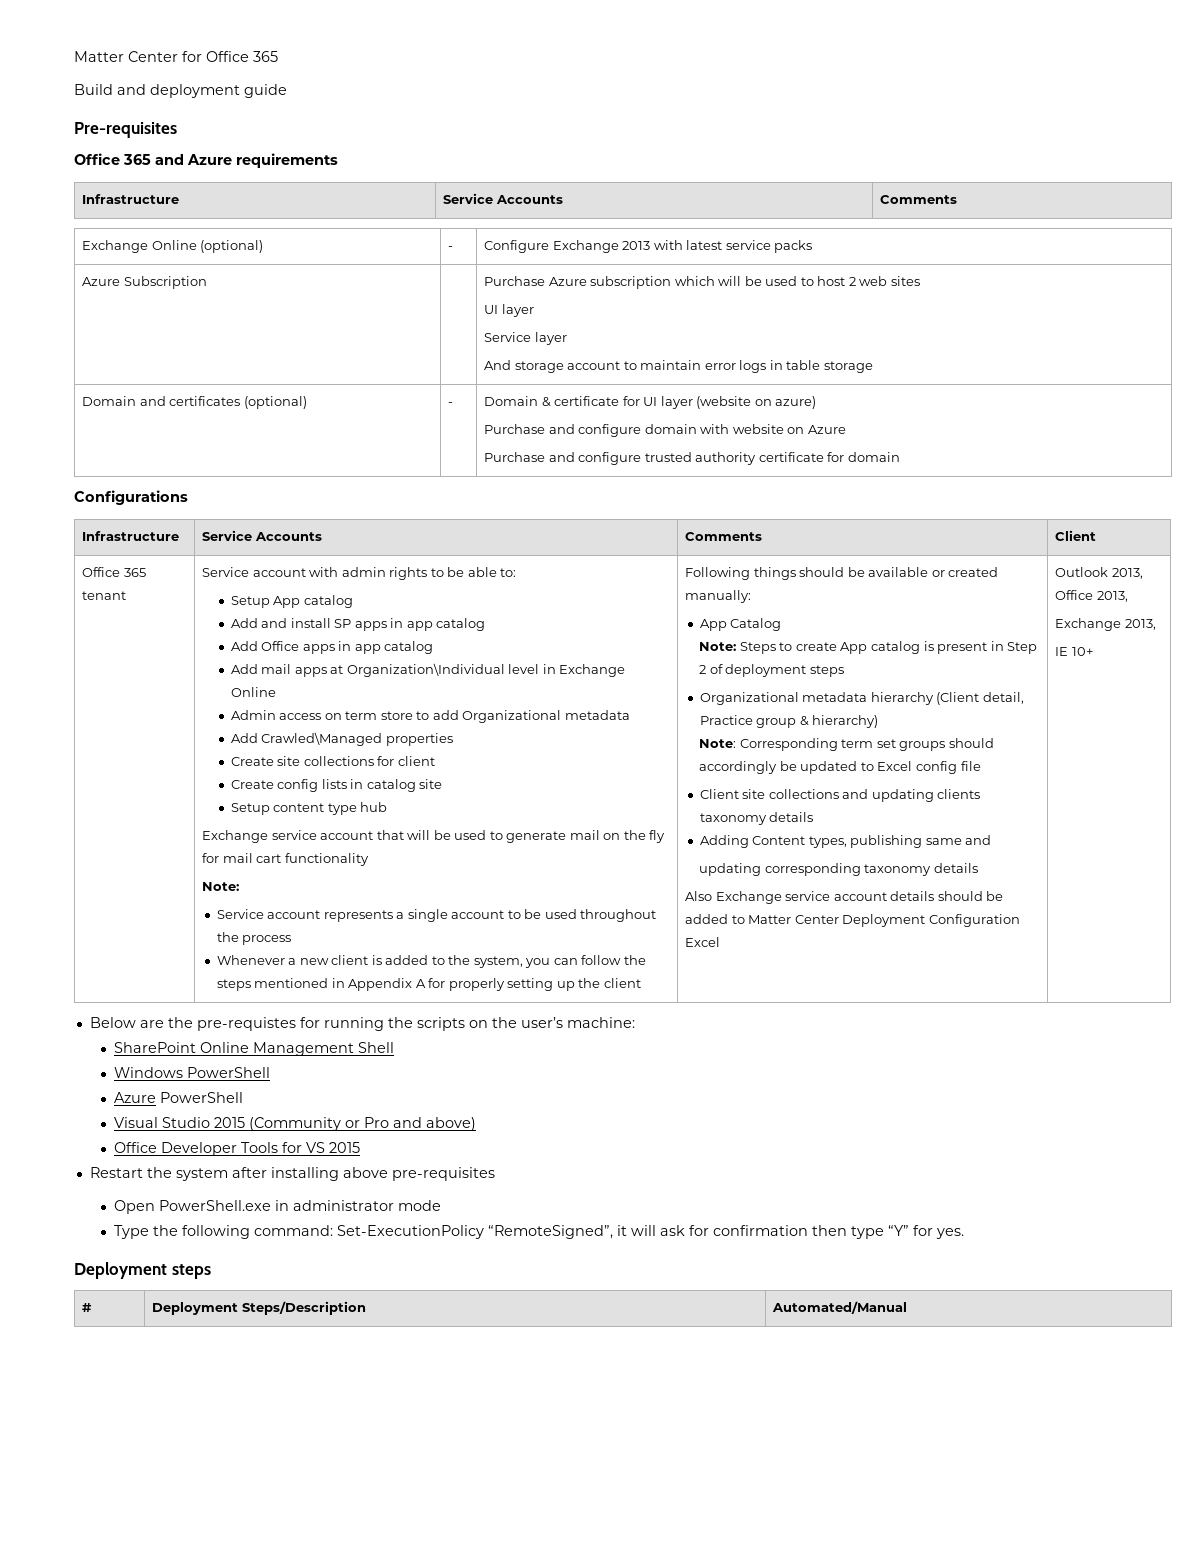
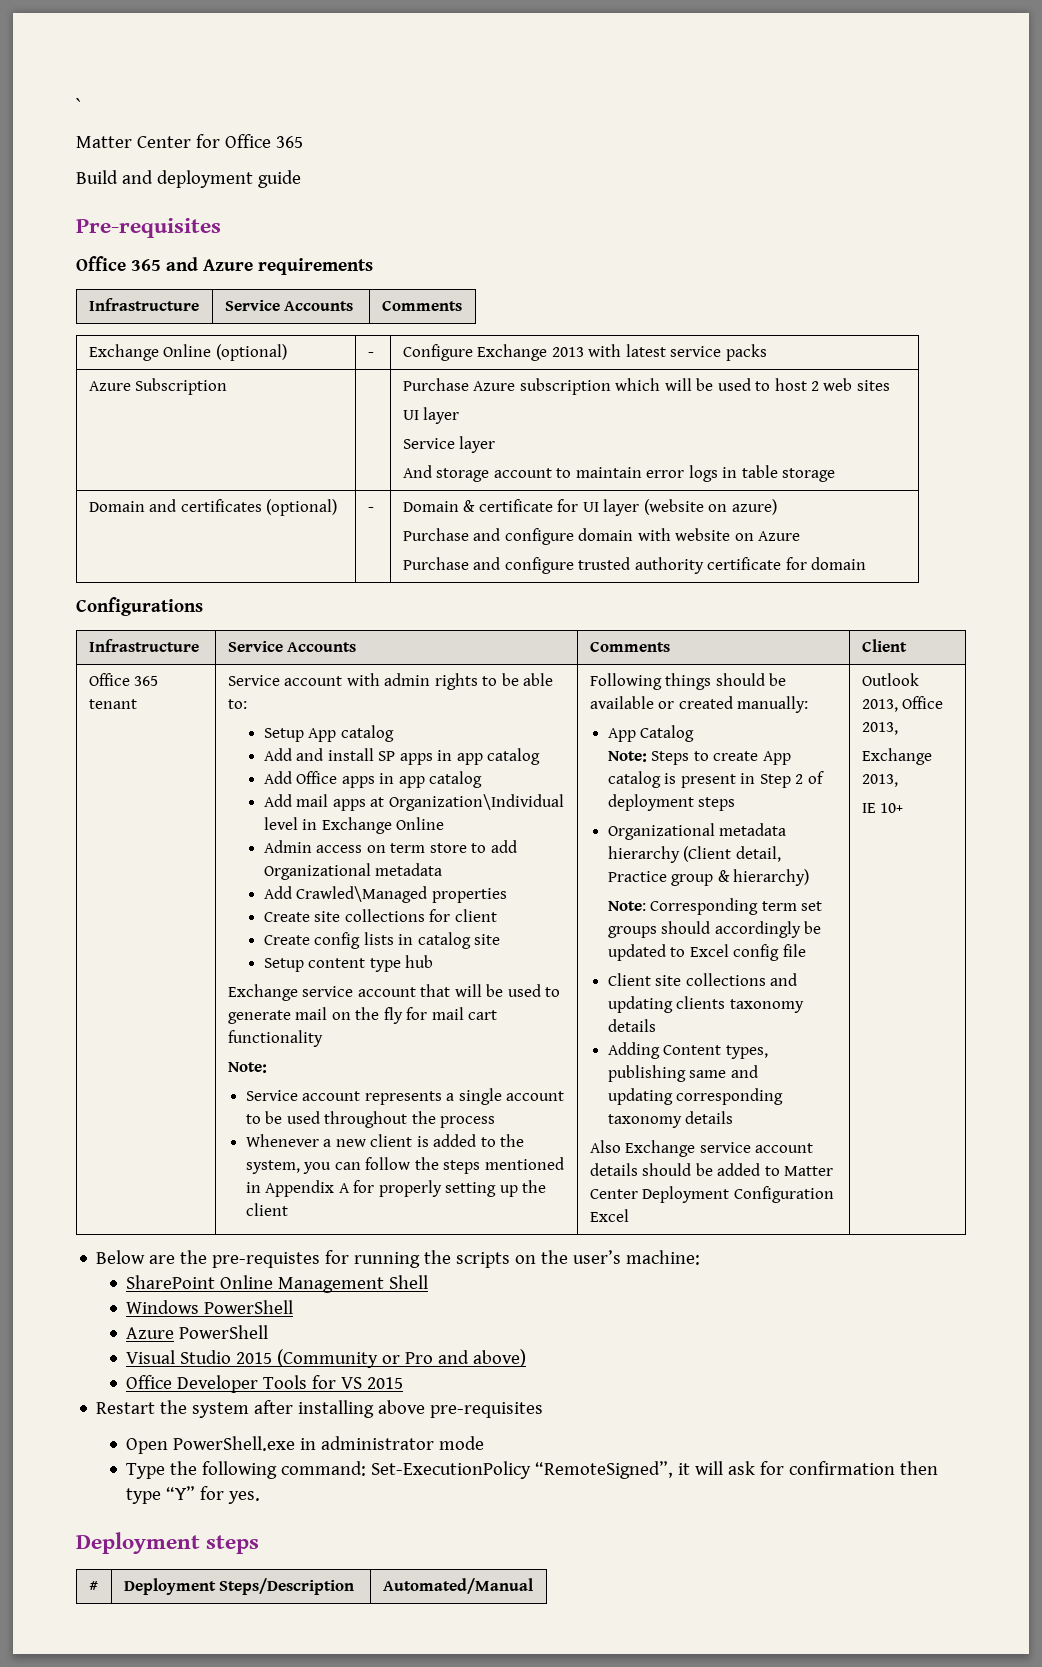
+ `

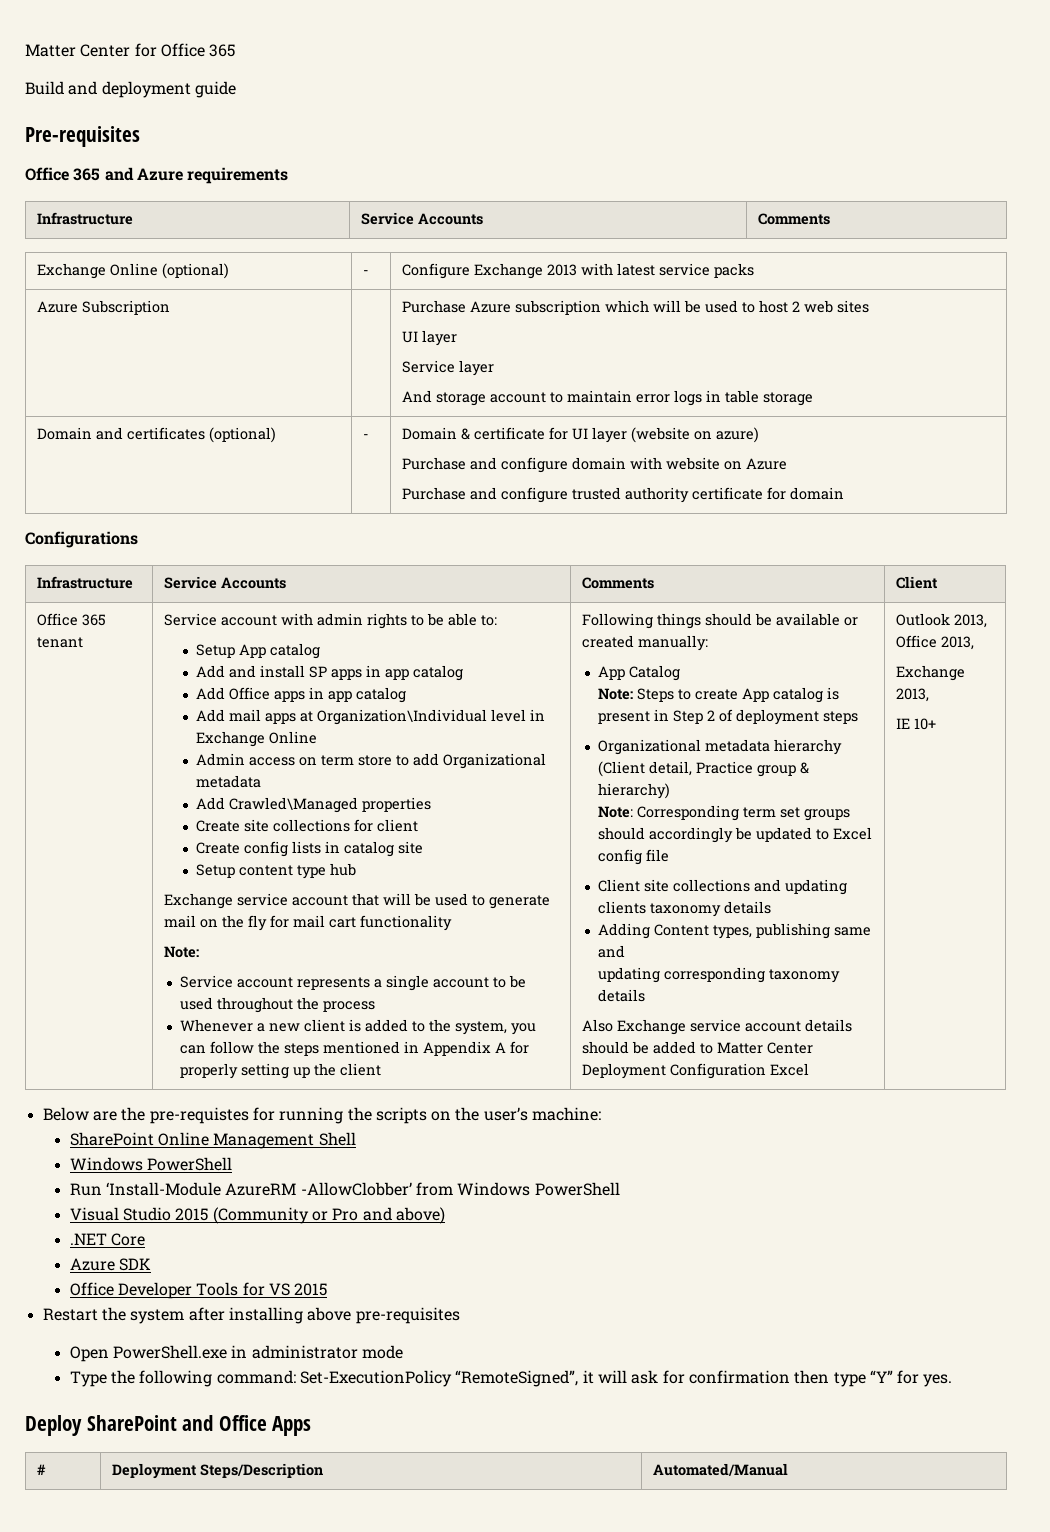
- `
- Azure PowerShell
+ Run ‘Install-Module AzureRM -AllowClobber’ from Windows PowerShell
+ .NET Core
+ Azure SDK
- Deployment steps
+ Deploy SharePoint and Office Apps

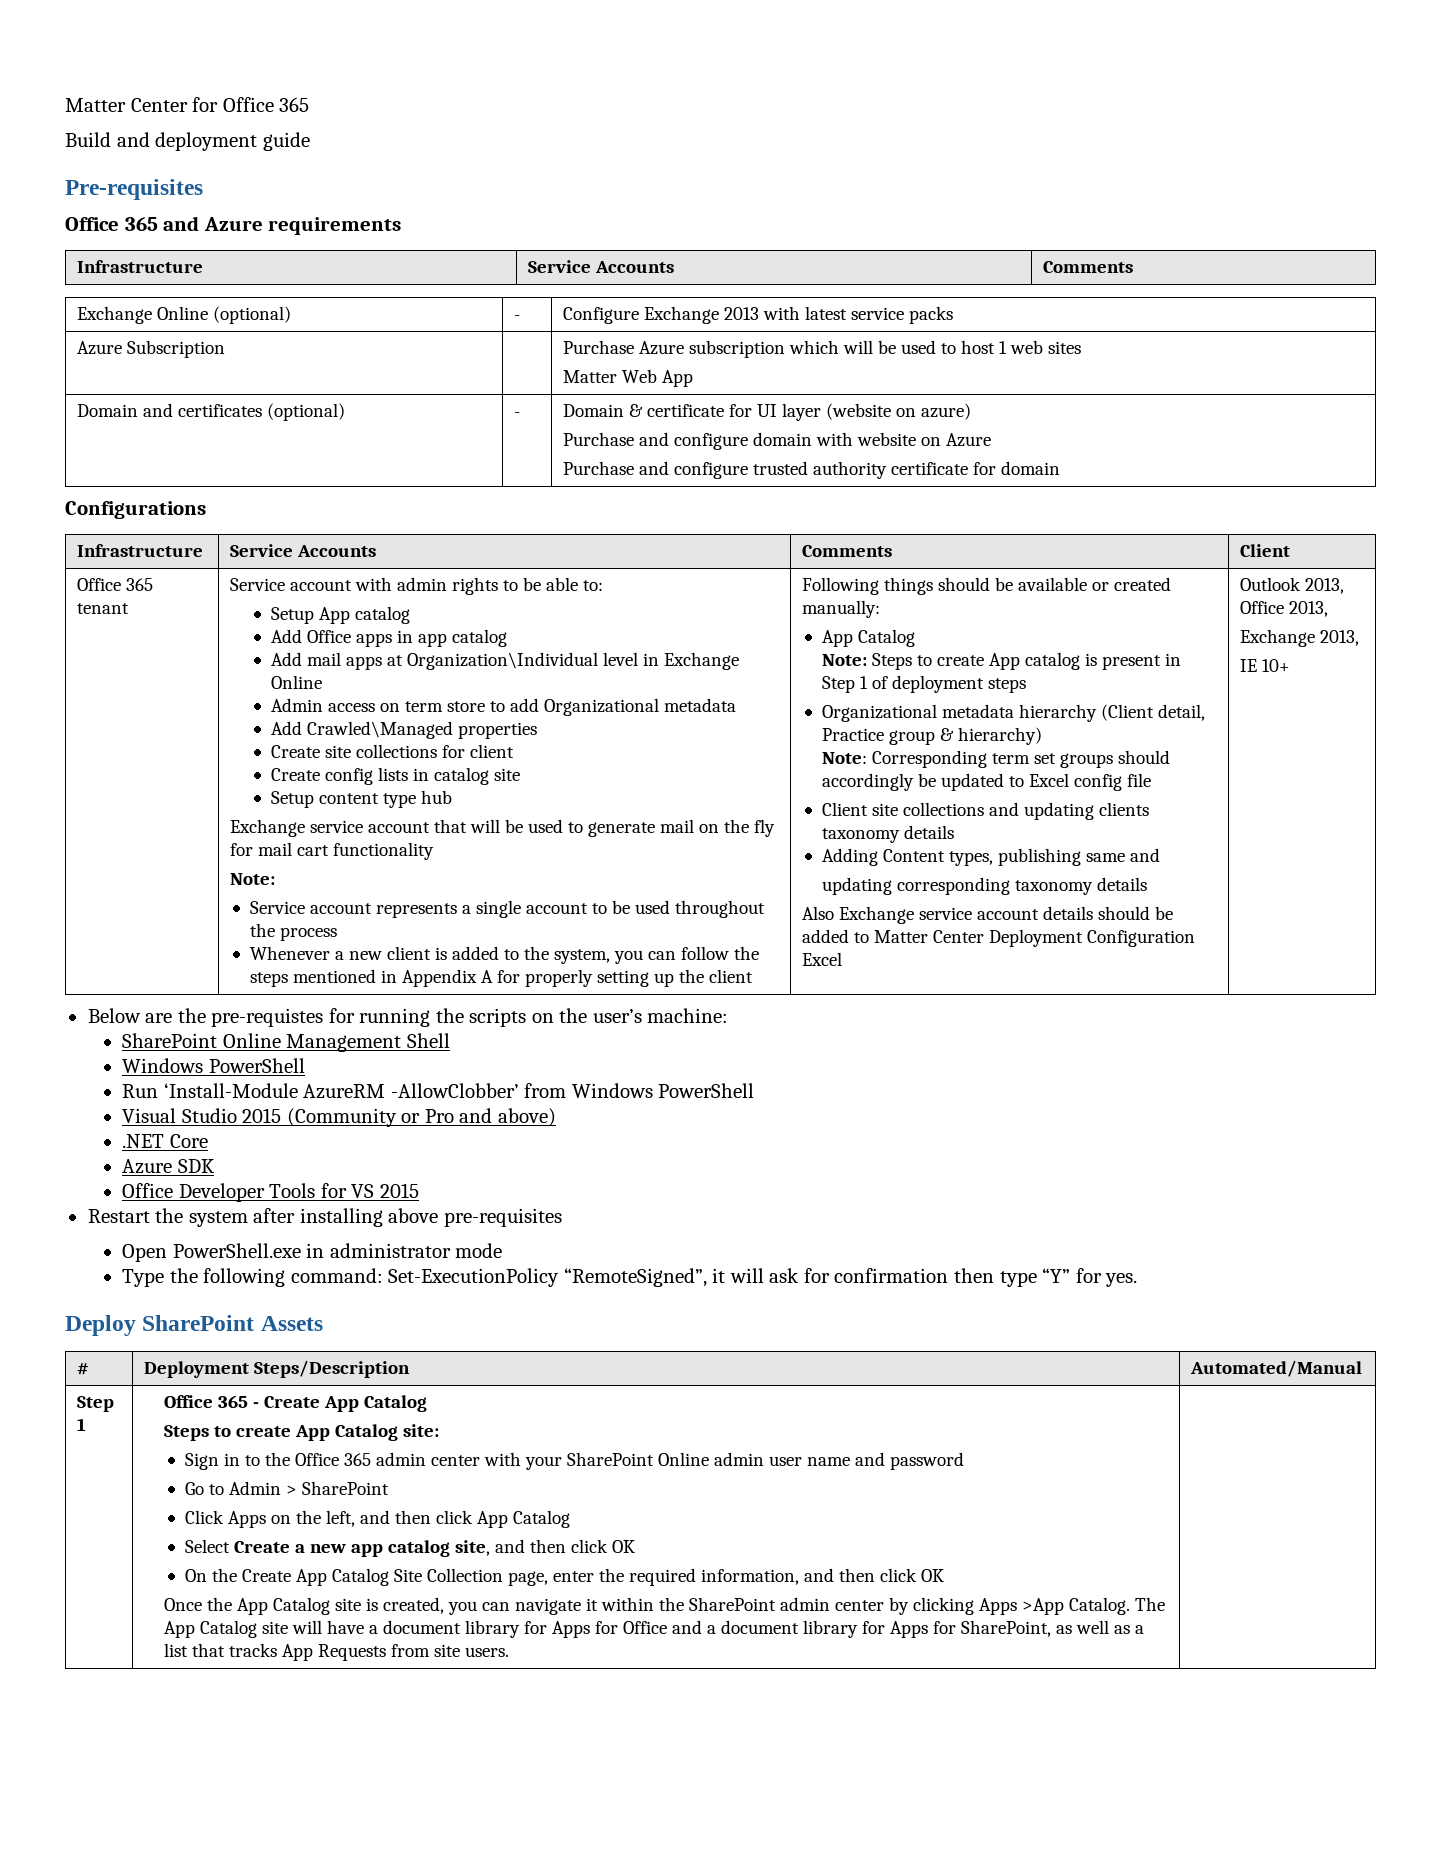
- Azure Subscription | | Purchase Azure subscription which will be used to host 2 web sites
- UI layer
- Service layer
- And storage account to maintain error logs in table storage
+ Azure Subscription | | Purchase Azure subscription which will be used to host 1 web sites
+ Matter Web App
- Add and install SP apps in app catalog
- Note: Steps to create App catalog is present in Step 2 of deployment steps
+ Note: Steps to create App catalog is present in Step 1 of deployment steps
- Deploy SharePoint and Office Apps
+ Deploy SharePoint Assets
+ Step 1 | Office 365 - Create App Catalog
+ Steps to create App Catalog site:
+ Sign in to the Office 365 admin center with your SharePoint Online admin user name and password
+ Go to Admin > SharePoint
+ Click Apps on the left, and then click App Catalog
+ Select Create a new app catalog site, and then click OK
+ On the Create App Catalog Site Collection page, enter the required information, and then click OK
+ Once the App Catalog site is created, you can navigate it within the SharePoint admin center by clicking Apps >App Catalog. The App Catalog site will have a document library for Apps for Office and a document library for Apps for SharePoint, as well as a list that tracks App Requests from site users.

